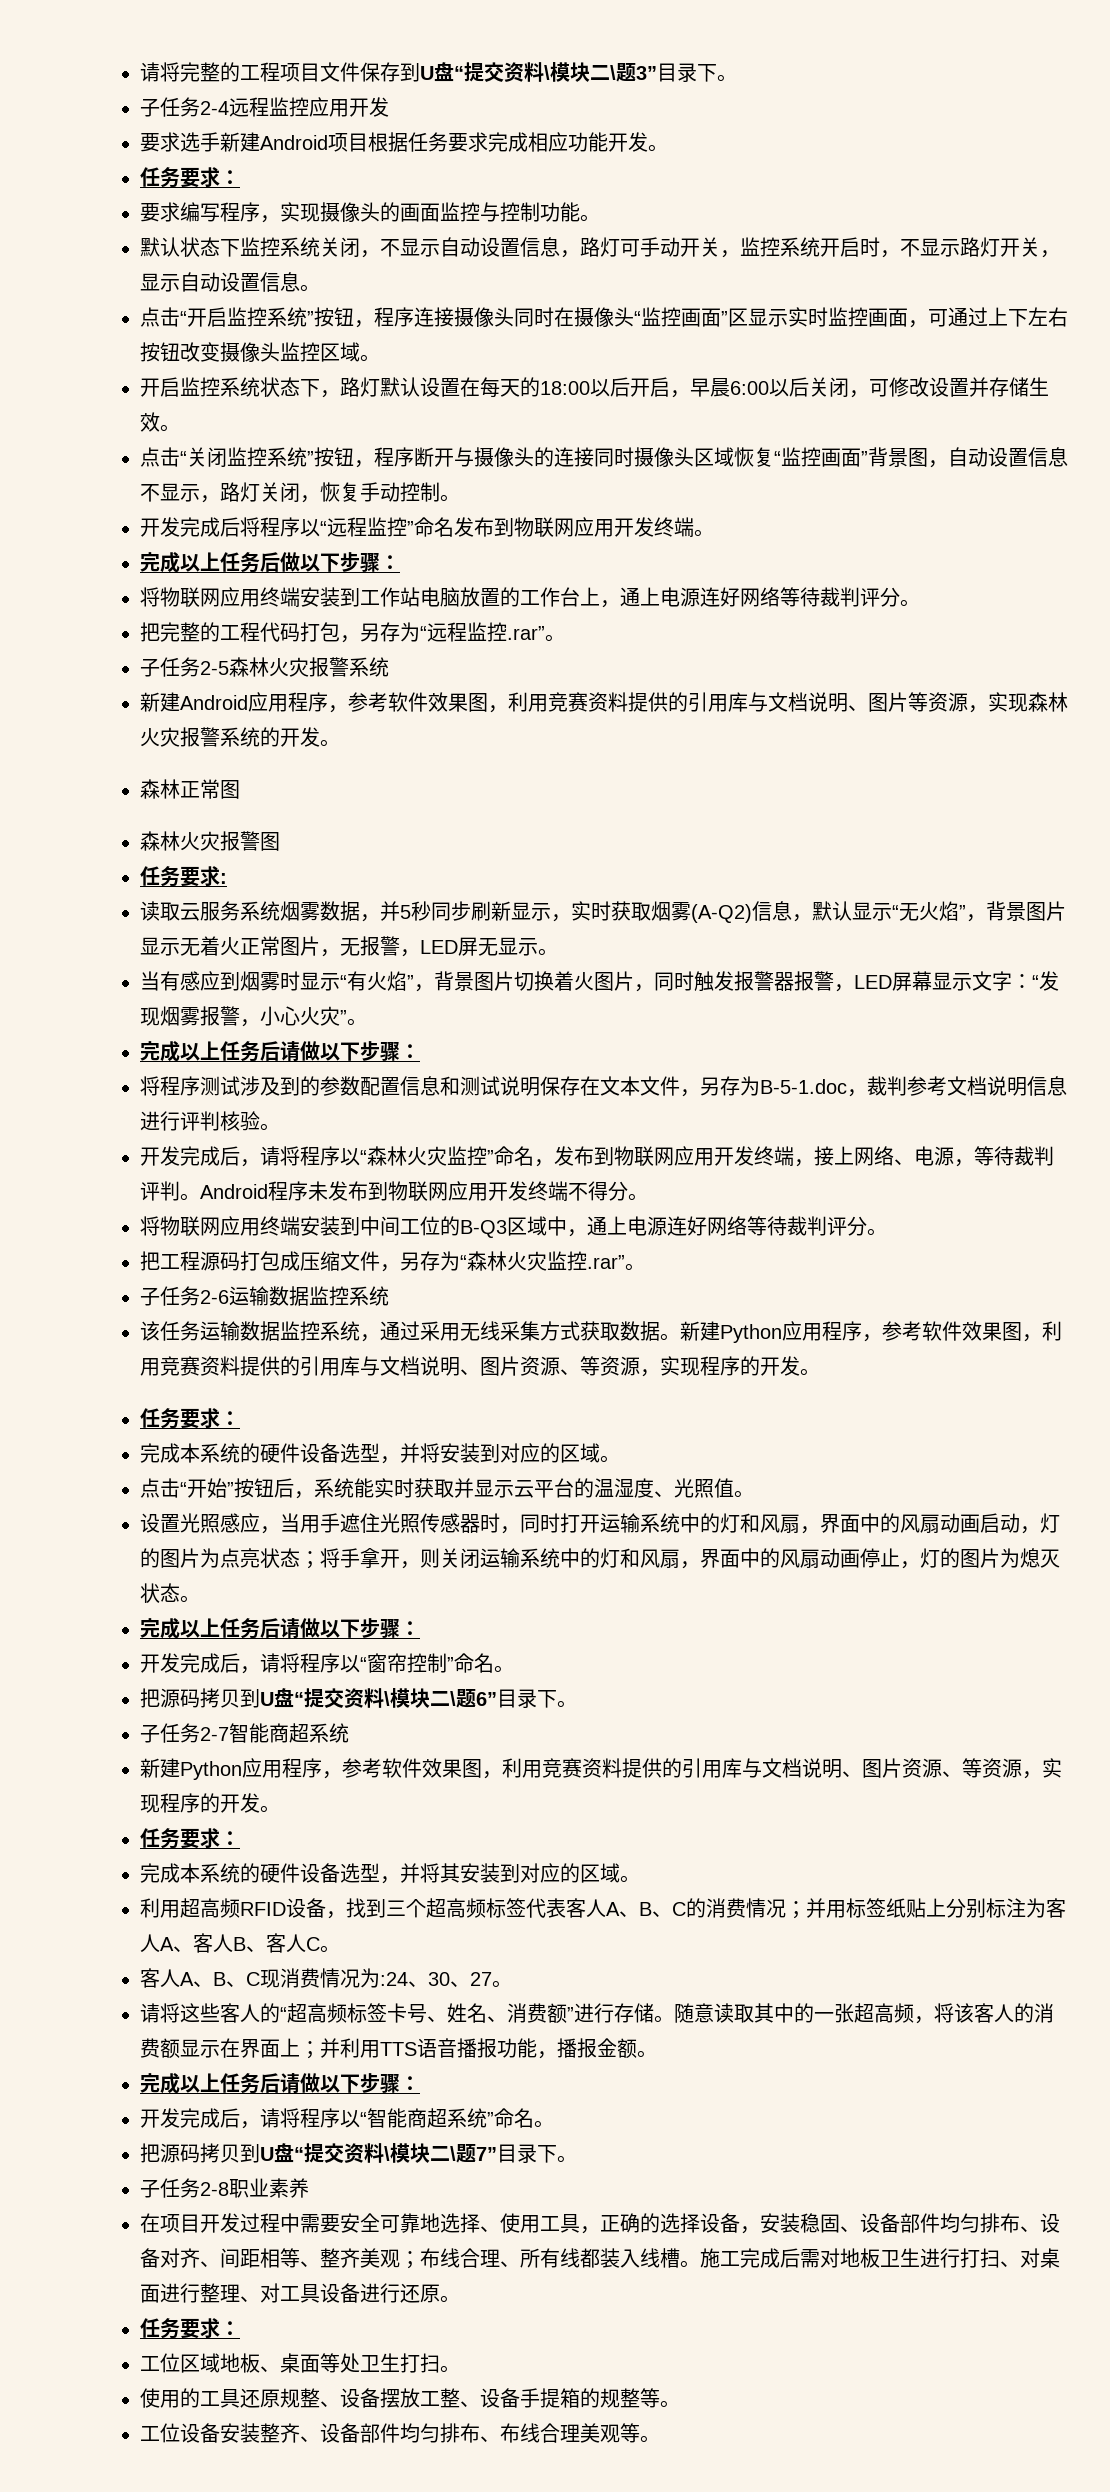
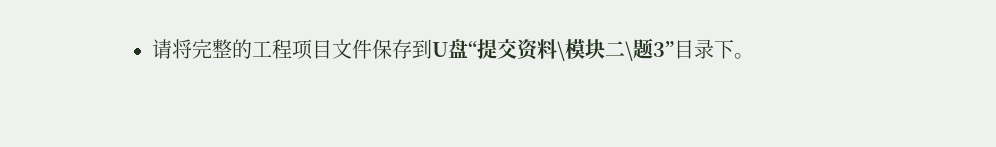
- 子任务2-4远程监控应用开发
- 要求选手新建Android项目根据任务要求完成相应功能开发。
- 任务要求：
- 要求编写程序，实现摄像头的画面监控与控制功能。
- 默认状态下监控系统关闭，不显示自动设置信息，路灯可手动开关，监控系统开启时，不显示路灯开关，显示自动设置信息。
- 点击“开启监控系统”按钮，程序连接摄像头同时在摄像头“监控画面”区显示实时监控画面，可通过上下左右按钮改变摄像头监控区域。
- 开启监控系统状态下，路灯默认设置在每天的18:00以后开启，早晨6:00以后关闭，可修改设置并存储生效。
- 点击“关闭监控系统”按钮，程序断开与摄像头的连接同时摄像头区域恢复“监控画面”背景图，自动设置信息不显示，路灯关闭，恢复手动控制。
- 开发完成后将程序以“远程监控”命名发布到物联网应用开发终端。
- 完成以上任务后做以下步骤：
- 将物联网应用终端安装到工作站电脑放置的工作台上，通上电源连好网络等待裁判评分。
- 把完整的工程代码打包，另存为“远程监控.rar”。
- 子任务2-5森林火灾报警系统
- 新建Android应用程序，参考软件效果图，利用竞赛资料提供的引用库与文档说明、图片等资源，实现森林火灾报警系统的开发。
- 森林正常图
- 森林火灾报警图
- 任务要求:
- 读取云服务系统烟雾数据，并5秒同步刷新显示，实时获取烟雾(A-Q2)信息，默认显示“无火焰”，背景图片显示无着火正常图片，无报警，LED屏无显示。
- 当有感应到烟雾时显示“有火焰”，背景图片切换着火图片，同时触发报警器报警，LED屏幕显示文字：“发现烟雾报警，小心火灾”。
- 完成以上任务后请做以下步骤：
- 将程序测试涉及到的参数配置信息和测试说明保存在文本文件，另存为B-5-1.doc，裁判参考文档说明信息进行评判核验。
- 开发完成后，请将程序以“森林火灾监控”命名，发布到物联网应用开发终端，接上网络、电源，等待裁判评判。Android程序未发布到物联网应用开发终端不得分。
- 将物联网应用终端安装到中间工位的B-Q3区域中，通上电源连好网络等待裁判评分。
- 把工程源码打包成压缩文件，另存为“森林火灾监控.rar”。
- 子任务2-6运输数据监控系统
- 该任务运输数据监控系统，通过采用无线采集方式获取数据。新建Python应用程序，参考软件效果图，利用竞赛资料提供的引用库与文档说明、图片资源、等资源，实现程序的开发。
- 任务要求：
- 完成本系统的硬件设备选型，并将安装到对应的区域。
- 点击“开始”按钮后，系统能实时获取并显示云平台的温湿度、光照值。
- 设置光照感应，当用手遮住光照传感器时，同时打开运输系统中的灯和风扇，界面中的风扇动画启动，灯的图片为点亮状态；将手拿开，则关闭运输系统中的灯和风扇，界面中的风扇动画停止，灯的图片为熄灭状态。
- 完成以上任务后请做以下步骤：
- 开发完成后，请将程序以“窗帘控制”命名。
- 把源码拷贝到U盘“提交资料\模块二\题6”目录下。
- 子任务2-7智能商超系统
- 新建Python应用程序，参考软件效果图，利用竞赛资料提供的引用库与文档说明、图片资源、等资源，实现程序的开发。
- 任务要求：
- 完成本系统的硬件设备选型，并将其安装到对应的区域。
- 利用超高频RFID设备，找到三个超高频标签代表客人A、B、C的消费情况；并用标签纸贴上分别标注为客人A、客人B、客人C。
- 客人A、B、C现消费情况为:24、30、27。
- 请将这些客人的“超高频标签卡号、姓名、消费额”进行存储。随意读取其中的一张超高频，将该客人的消费额显示在界面上；并利用TTS语音播报功能，播报金额。
- 完成以上任务后请做以下步骤：
- 开发完成后，请将程序以“智能商超系统”命名。
- 把源码拷贝到U盘“提交资料\模块二\题7”目录下。
- 子任务2-8职业素养
- 在项目开发过程中需要安全可靠地选择、使用工具，正确的选择设备，安装稳固、设备部件均匀排布、设备对齐、间距相等、整齐美观；布线合理、所有线都装入线槽。施工完成后需对地板卫生进行打扫、对桌面进行整理、对工具设备进行还原。
- 任务要求：
- 工位区域地板、桌面等处卫生打扫。
- 使用的工具还原规整、设备摆放工整、设备手提箱的规整等。
- 工位设备安装整齐、设备部件均匀排布、布线合理美观等。

